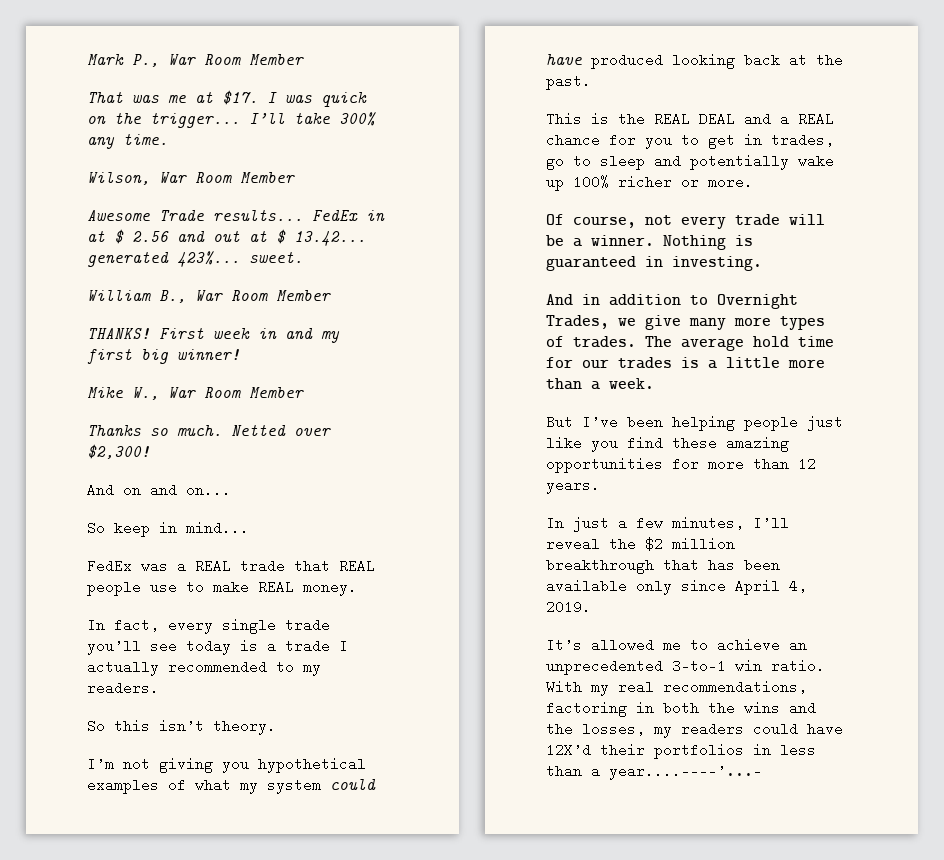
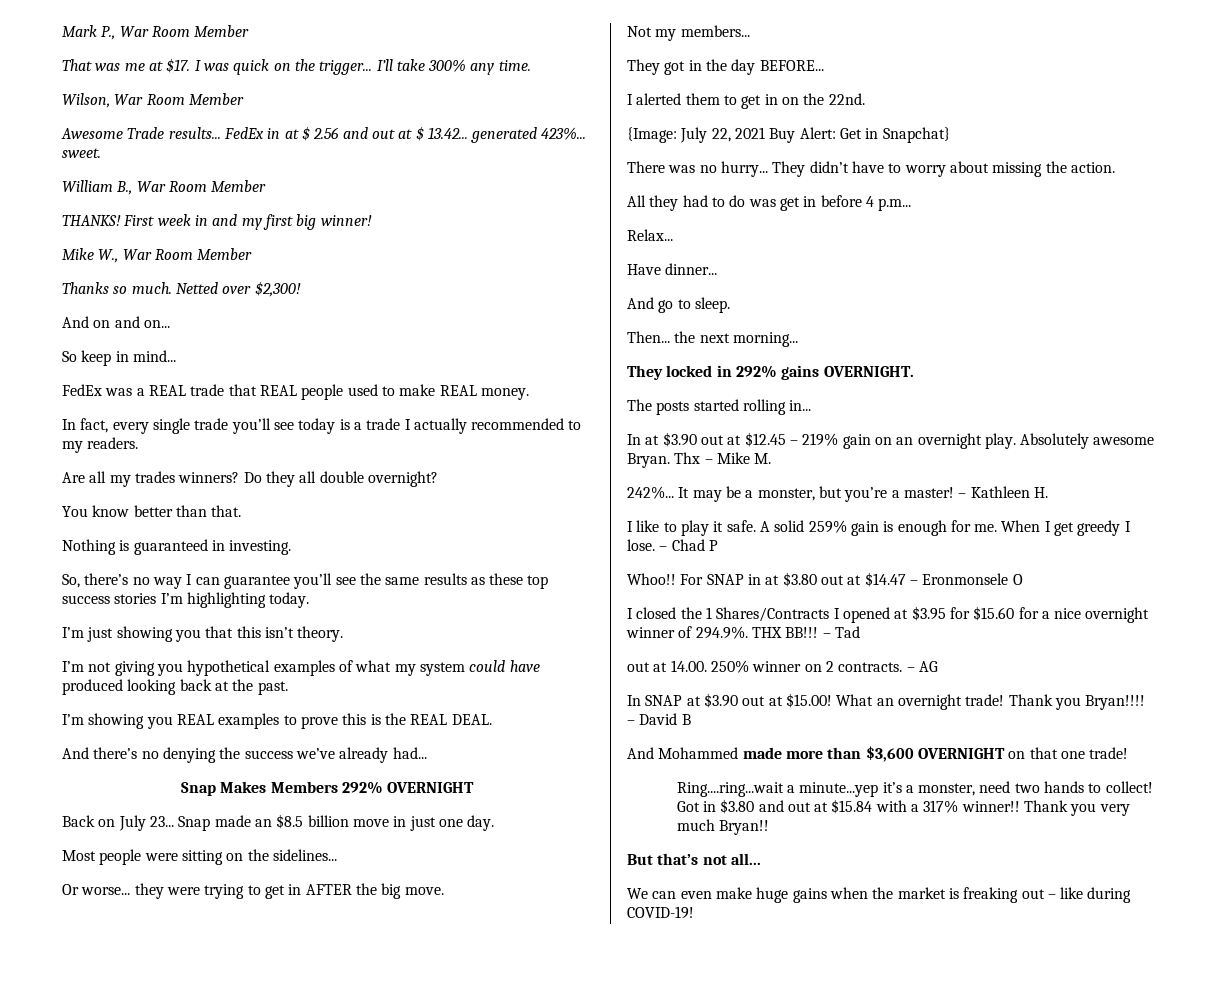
- FedEx was a REAL trade that REAL people use to make REAL money.
+ FedEx was a REAL trade that REAL people used to make REAL money.
- So this isn’t theory.
+ Are all my trades winners? Do they all double overnight?
+ You know better than that.
+ Nothing is guaranteed in investing.
+ So, there’s no way I can guarantee you’ll see the same results as these top success stories I’m highlighting today.
+ I’m just showing you that this isn’t theory.
- This is the REAL DEAL and a REAL chance for you to get in trades, go to sleep and potentially wake up 100% richer or more.
- Of course, not every trade will be a winner. Nothing is guaranteed in investing.
- And in addition to Overnight Trades, we give many more types of trades. The average hold time for our trades is a little more than a week.
- But I’ve been helping people just like you find these amazing opportunities for more than 12 years.
- In just a few minutes, I’ll reveal the $2 million breakthrough that has been available only since April 4, 2019.
- It’s allowed me to achieve an unprecedented 3-to-1 win ratio. With my real recommendations, factoring in both the wins and the losses, my readers could have 12X’d their portfolios in less than a year....––––’...–
+ I’m showing you REAL examples to prove this is the REAL DEAL.
+ And there’s no denying the success we’ve already had...
+ Snap Makes Members 292% OVERNIGHT
+ Back on July 23... Snap made an $8.5 billion move in just one day.
+ Most people were sitting on the sidelines...
+ Or worse... they were trying to get in AFTER the big move.
+ Not my members...
+ They got in the day BEFORE...
+ I alerted them to get in on the 22nd.
+ {Image: July 22, 2021 Buy Alert: Get in Snapchat}
+ There was no hurry... They didn’t have to worry about missing the action.
+ All they had to do was get in before 4 p.m...
+ Relax...
+ Have dinner...
+ And go to sleep.
+ Then... the next morning...
+ They locked in 292% gains OVERNIGHT.
+ The posts started rolling in...
+ In at $3.90 out at $12.45 – 219% gain on an overnight play. Absolutely awesome Bryan. Thx – Mike M.
+ 242%... It may be a monster, but you’re a master! – Kathleen H.
+ I like to play it safe. A solid 259% gain is enough for me. When I get greedy I lose. – Chad P
+ Whoo!! For SNAP in at $3.80 out at $14.47 – Eronmonsele O
+ I closed the 1 Shares/Contracts I opened at $3.95 for $15.60 for a nice overnight winner of 294.9%. THX BB!!! – Tad
+ out at 14.00. 250% winner on 2 contracts. – AG
+ In SNAP at $3.90 out at $15.00! What an overnight trade! Thank you Bryan!!!! – David B
+ And Mohammed made more than $3,600 OVERNIGHT on that one trade!
+ Ring....ring...wait a minute...yep it’s a monster, need two hands to collect! Got in $3.80 and out at $15.84 with a 317% winner!! Thank you very much Bryan!!
+ But that’s not all...
+ We can even make huge gains when the market is freaking out – like during COVID-19!

